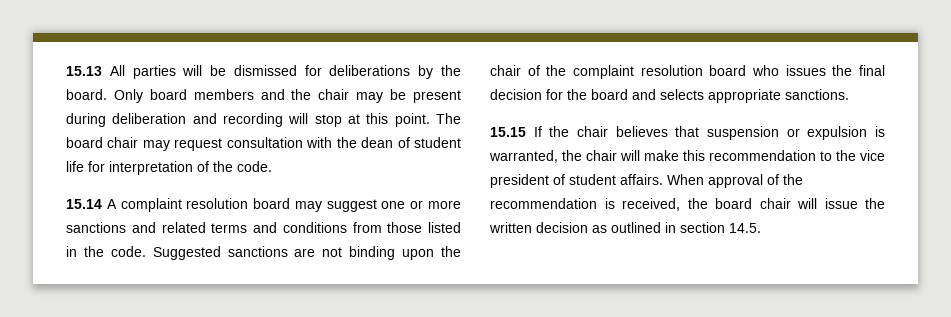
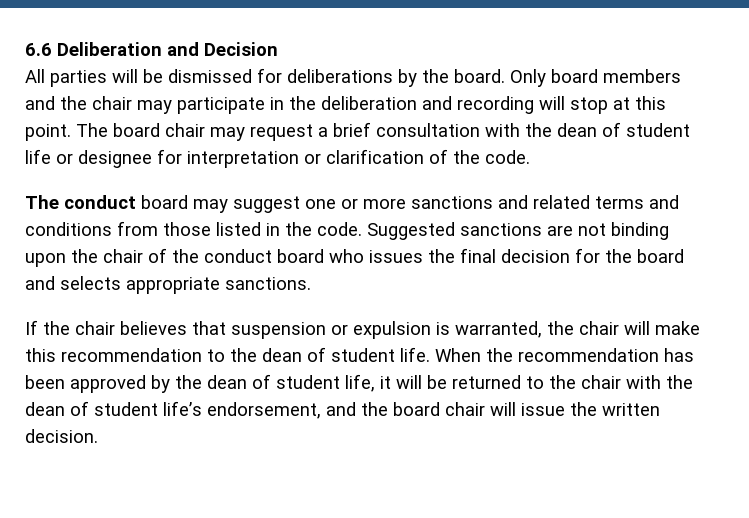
- 15.13 All parties will be dismissed for deliberations by the board.
+ 6.6 Deliberation and Decision
+ All parties will be dismissed for deliberations by the board.
- Only board members and the chair may be present during deliberation and recording will stop at this point.
+ Only board members and the chair may participate in the deliberation and recording will stop at this point.
- The board chair may request consultation with the dean of student life for interpretation of the code.
+ The board chair may request a brief consultation with the dean of student life or designee for interpretation or clarification of the code.
- 15.14 A complaint resolution board may suggest one or more sanctions and related terms and conditions from those listed in the code.
+ The conduct board may suggest one or more sanctions and related terms and conditions from those listed in the code.
- Suggested sanctions are not binding upon the chair of the complaint resolution board who issues the final decision for the board and selects appropriate sanctions.
+ Suggested sanctions are not binding upon the chair of the conduct board who issues the final decision for the board and selects appropriate sanctions.
- 15.15 If the chair believes that suspension or expulsion is warranted, the chair will make this recommendation to the vice president of student affairs. When approval of the recommendation is received, the board chair will issue the written decision as outlined in section 14.5.
+ If the chair believes that suspension or expulsion is warranted, the chair will make this recommendation to the dean of student life. When the recommendation has been approved by the dean of student life, it will be returned to the chair with the dean of student life’s endorsement, and the board chair will issue the written decision.

